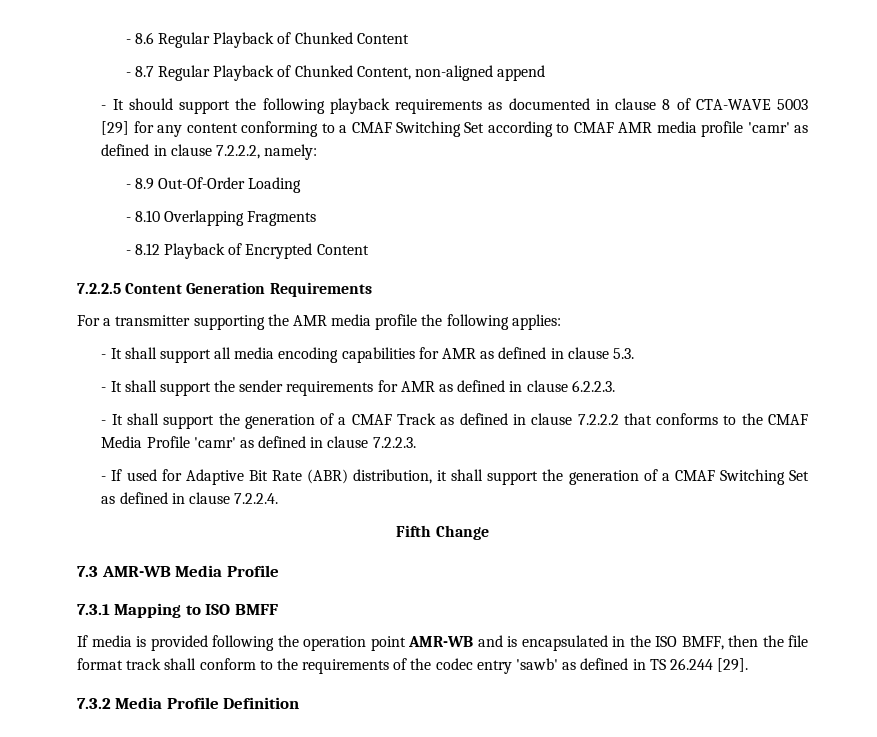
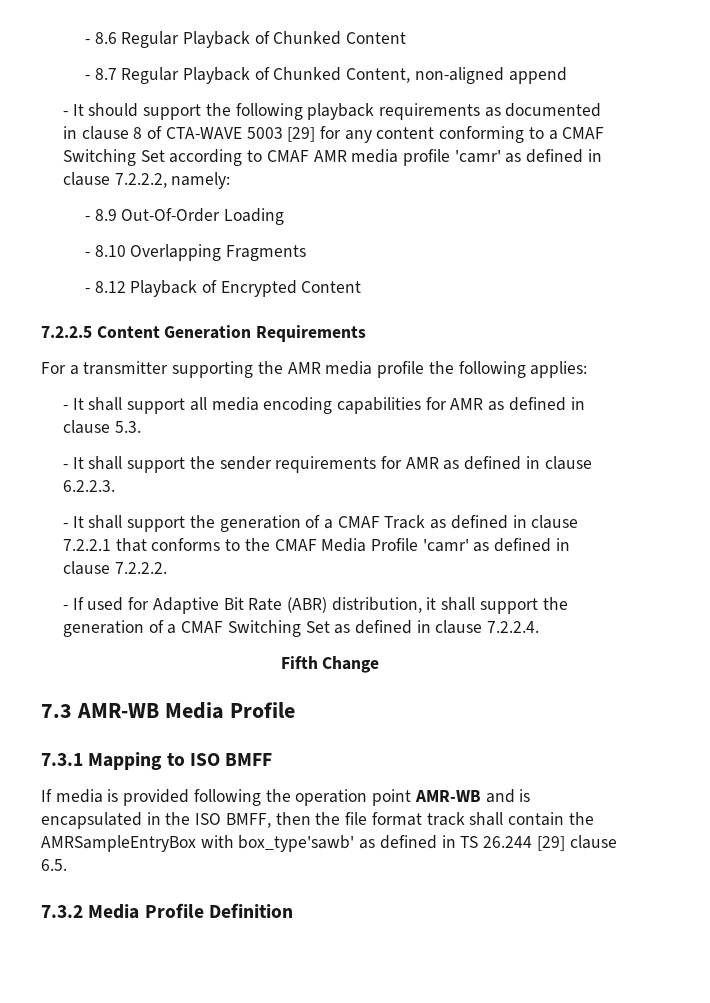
- - It shall support the generation of a CMAF Track as defined in clause 7.2.2.2 that conforms to the CMAF Media Profile 'camr' as defined in clause 7.2.2.3.
+ - It shall support the generation of a CMAF Track as defined in clause 7.2.2.1 that conforms to the CMAF Media Profile 'camr' as defined in clause 7.2.2.2.
- If media is provided following the operation point AMR-WB and is encapsulated in the ISO BMFF, then the file format track shall conform to the requirements of the codec entry 'sawb' as defined in TS 26.244 [29].
+ If media is provided following the operation point AMR-WB and is encapsulated in the ISO BMFF, then the file format track shall contain the AMRSampleEntryBox with box_type'sawb' as defined in TS 26.244 [29] clause 6.5.

